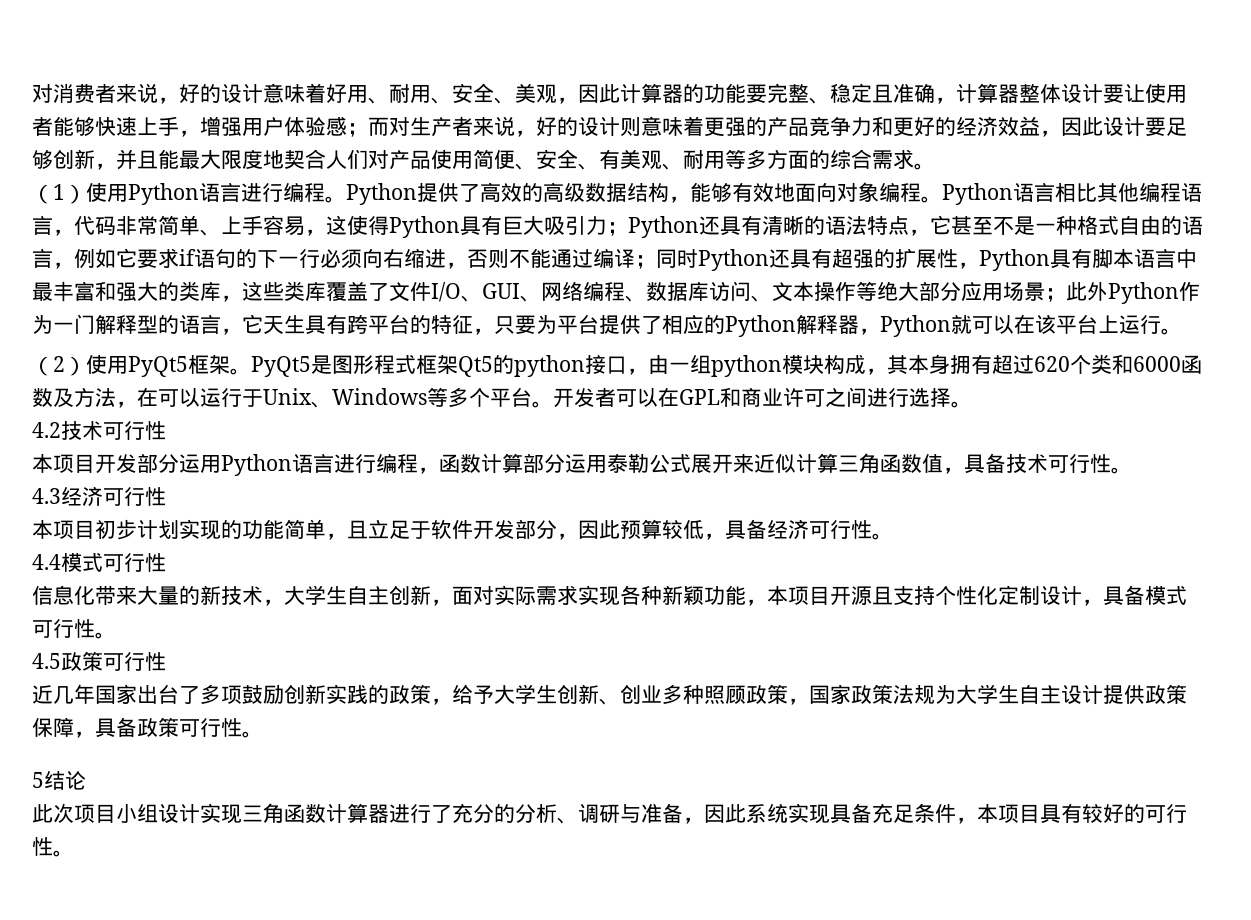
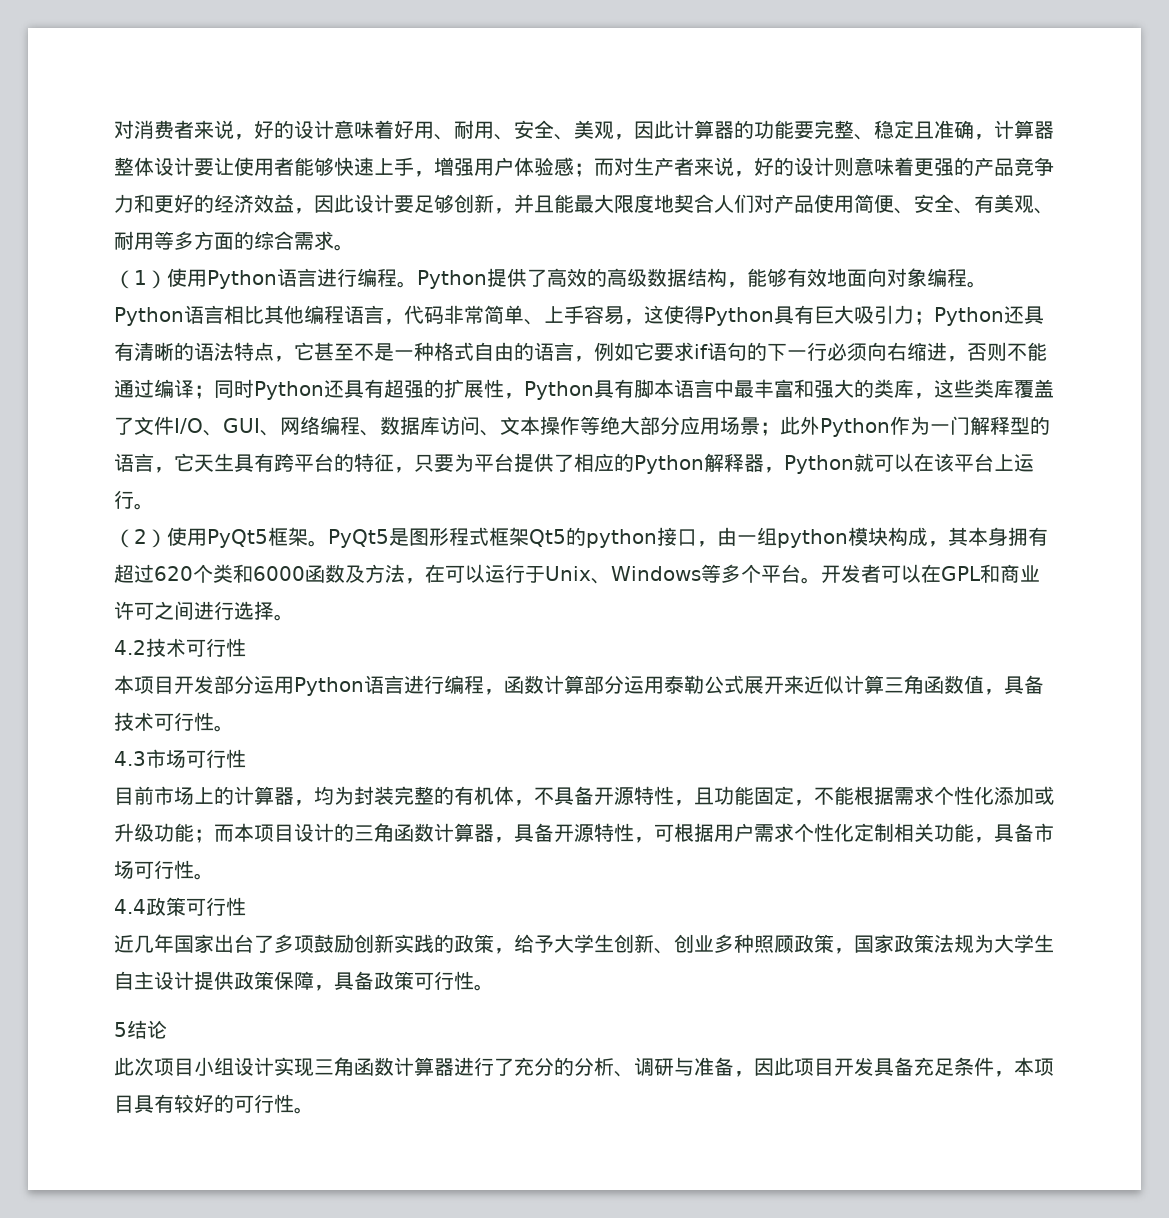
- 4.3经济可行性
- 本项目初步计划实现的功能简单，且立足于软件开发部分，因此预算较低，具备经济可行性。
- 4.4模式可行性
- 信息化带来大量的新技术，大学生自主创新，面对实际需求实现各种新颖功能，本项目开源且支持个性化定制设计，具备模式可行性。
- 4.5政策可行性
+ 4.3市场可行性
+ 目前市场上的计算器，均为封装完整的有机体，不具备开源特性，且功能固定，不能根据需求个性化添加或升级功能；而本项目设计的三角函数计算器，具备开源特性，可根据用户需求个性化定制相关功能，具备市场可行性。
+ 4.4政策可行性
- 此次项目小组设计实现三角函数计算器进行了充分的分析、调研与准备，因此系统实现具备充足条件，本项目具有较好的可行性。
+ 此次项目小组设计实现三角函数计算器进行了充分的分析、调研与准备，因此项目开发具备充足条件，本项目具有较好的可行性。

